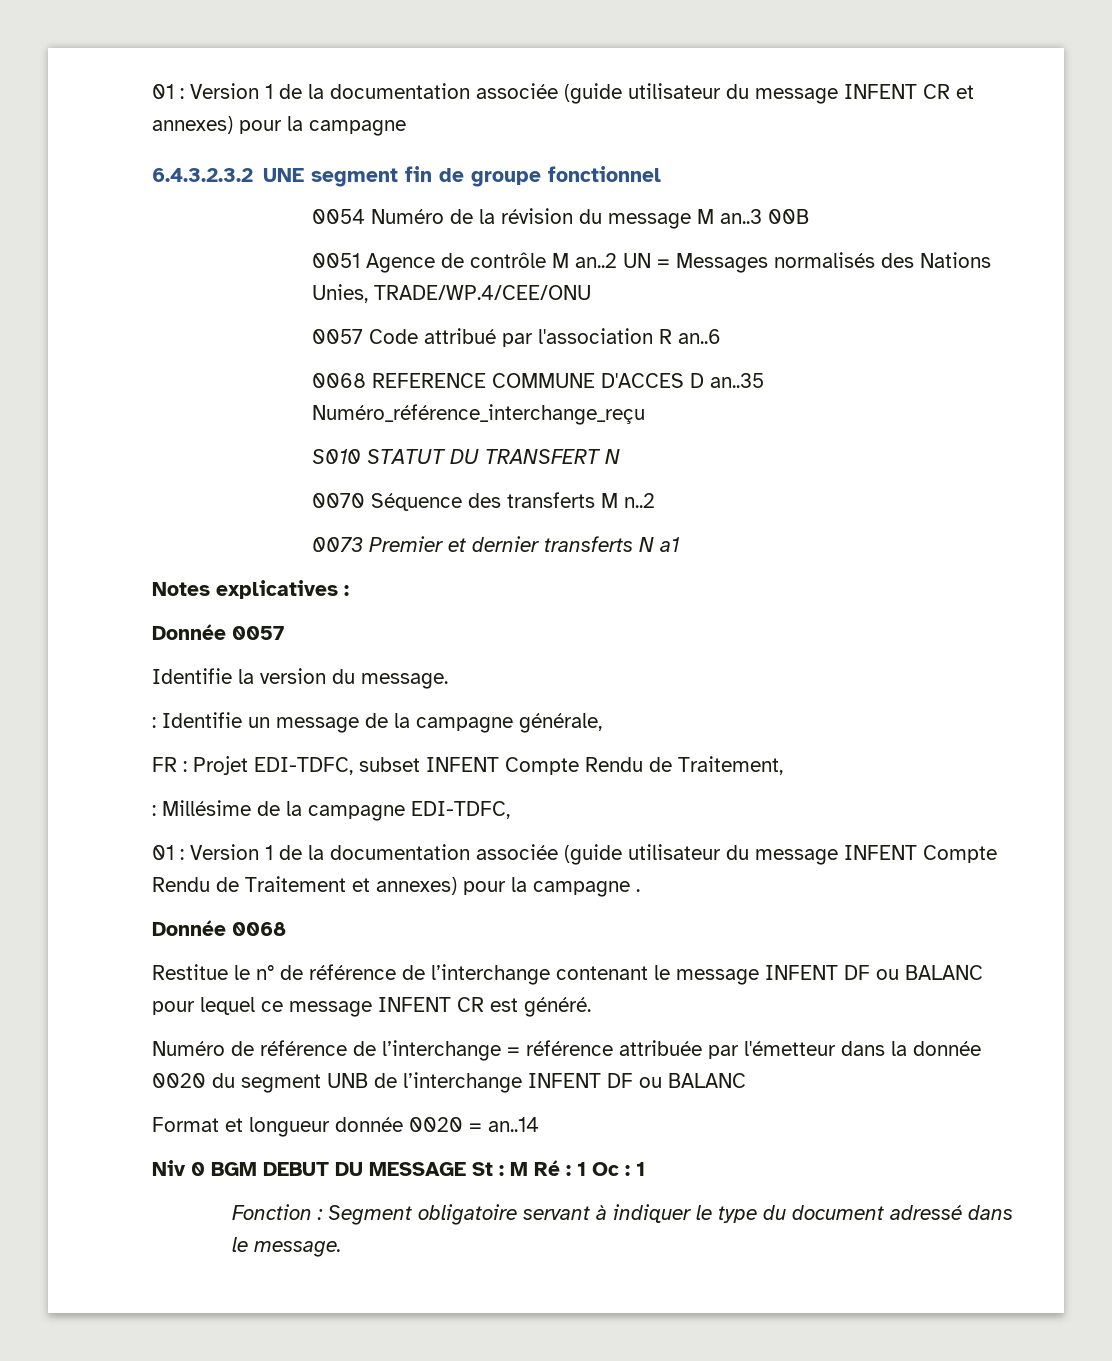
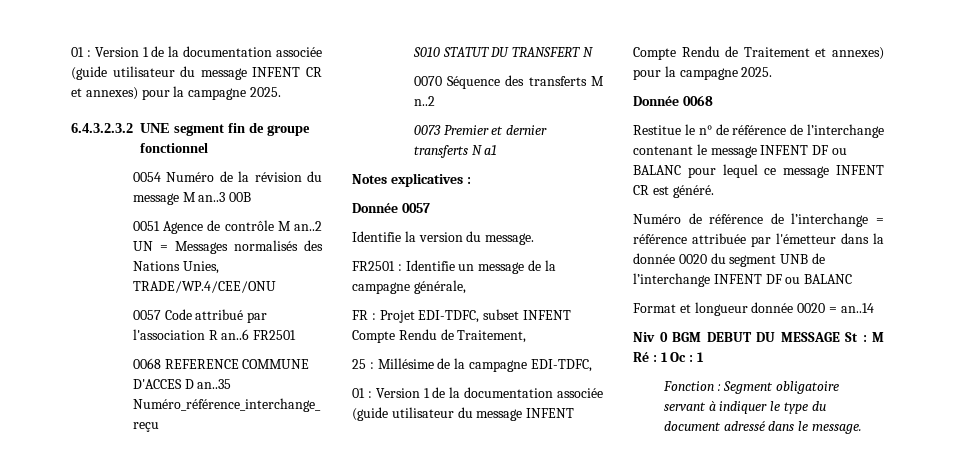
- 01 : Version 1 de la documentation associée (guide utilisateur du message INFENT CR et annexes) pour la campagne
+ 01 : Version 1 de la documentation associée (guide utilisateur du message INFENT CR et annexes) pour la campagne 2025.
- 0057 Code attribué par l'association R an..6
+ 0057 Code attribué par l'association R an..6 FR2501
- : Identifie un message de la campagne générale,
+ FR2501 : Identifie un message de la campagne générale,
- : Millésime de la campagne EDI-TDFC,
+ 25 : Millésime de la campagne EDI-TDFC,
- 01 : Version 1 de la documentation associée (guide utilisateur du message INFENT Compte Rendu de Traitement et annexes) pour la campagne .
+ 01 : Version 1 de la documentation associée (guide utilisateur du message INFENT Compte Rendu de Traitement et annexes) pour la campagne 2025.

